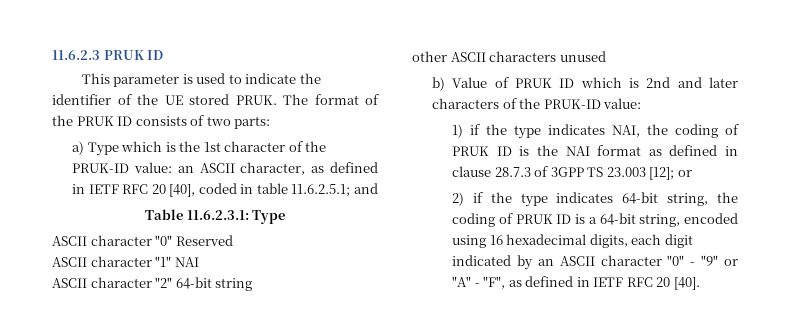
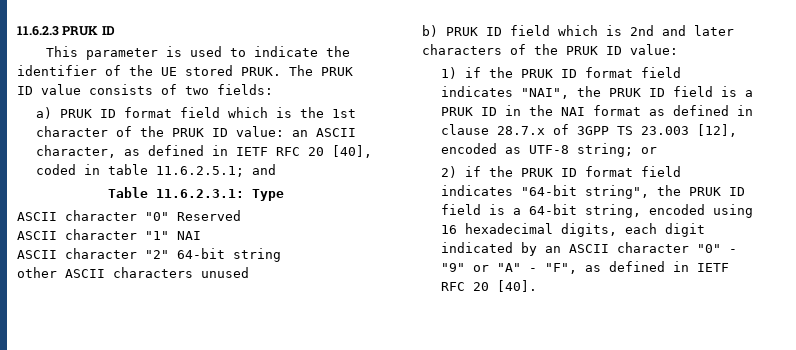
- The format of the PRUK ID consists of two parts:
+ The PRUK ID value consists of two fields:
- a) Type which is the 1st character of the PRUK-ID value: an ASCII character, as defined in IETF RFC 20 [40], coded in table 11.6.2.5.1; and
+ a) PRUK ID format field which is the 1st character of the PRUK ID value: an ASCII character, as defined in IETF RFC 20 [40], coded in table 11.6.2.5.1; and
- b) Value of PRUK ID which is 2nd and later characters of the PRUK-ID value:
+ b) PRUK ID field which is 2nd and later characters of the PRUK ID value:
- 1) if the type indicates NAI, the coding of PRUK ID is the NAI format as defined in clause 28.7.3 of 3GPP TS 23.003 [12]; or
+ 1) if the PRUK ID format field indicates "NAI", the PRUK ID field is a PRUK ID in the NAI format as defined in clause 28.7.x of 3GPP TS 23.003 [12], encoded as UTF-8 string; or
- 2) if the type indicates 64-bit string, the coding of PRUK ID is a 64-bit string, encoded using 16 hexadecimal digits, each digit indicated by an ASCII character "0" - "9" or "A" - "F", as defined in IETF RFC 20 [40].
+ 2) if the PRUK ID format field indicates "64-bit string", the PRUK ID field is a 64-bit string, encoded using 16 hexadecimal digits, each digit indicated by an ASCII character "0" - "9" or "A" - "F", as defined in IETF RFC 20 [40].

